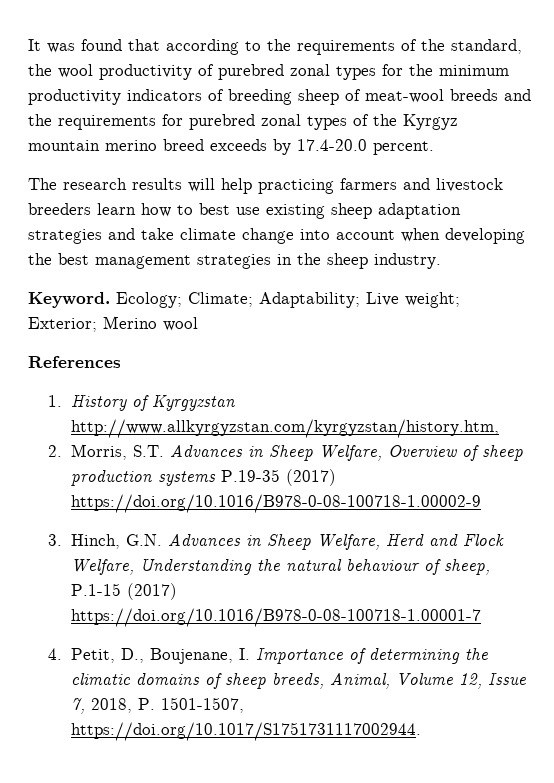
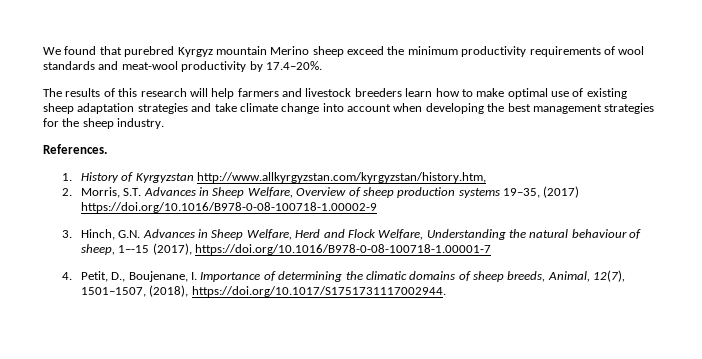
- It was found that according to the requirements of the standard, the wool productivity of purebred zonal types for the minimum productivity indicators of breeding sheep of meat-wool breeds and the requirements for purebred zonal types of the Kyrgyz mountain merino breed exceeds by 17.4-20.0 percent.
- The research results will help practicing farmers and livestock breeders learn how to best use existing sheep adaptation strategies and take climate change into account when developing the best management strategies in the sheep industry.
+ We found that purebred Kyrgyz mountain Merino sheep exceed the minimum productivity requirements of wool standards and meat-wool productivity by 17.4–20%.
+ The results of this research will help farmers and livestock breeders learn how to make optimal use of existing sheep adaptation strategies and take climate change into account when developing the best management strategies for the sheep industry.
- Keyword. Ecology; Climate; Adaptability; Live weight; Exterior; Merino wool
- References
+ References.
- 2. Morris, S.T. Advances in Sheep Welfare, Overview of sheep production systems P.19-35 (2017) https://doi.org/10.1016/B978-0-08-100718-1.00002-9
+ 2. Morris, S.T. Advances in Sheep Welfare, Overview of sheep production systems 19–35, (2017) https://doi.org/10.1016/B978-0-08-100718-1.00002-9
- 3. Hinch, G.N. Advances in Sheep Welfare, Herd and Flock Welfare, Understanding the natural behaviour of sheep, P.1-15 (2017) https://doi.org/10.1016/B978-0-08-100718-1.00001-7
+ 3. Hinch, G.N. Advances in Sheep Welfare, Herd and Flock Welfare, Understanding the natural behaviour of sheep, 1–-15 (2017), https://doi.org/10.1016/B978-0-08-100718-1.00001-7
- 4. Petit, D., Boujenane, I. Importance of determining the climatic domains of sheep breeds, Animal, Volume 12, Issue 7, 2018, P. 1501-1507, https://doi.org/10.1017/S1751731117002944.
+ 4. Petit, D., Boujenane, I. Importance of determining the climatic domains of sheep breeds, Animal, 12(7), 1501–1507, (2018), https://doi.org/10.1017/S1751731117002944.

